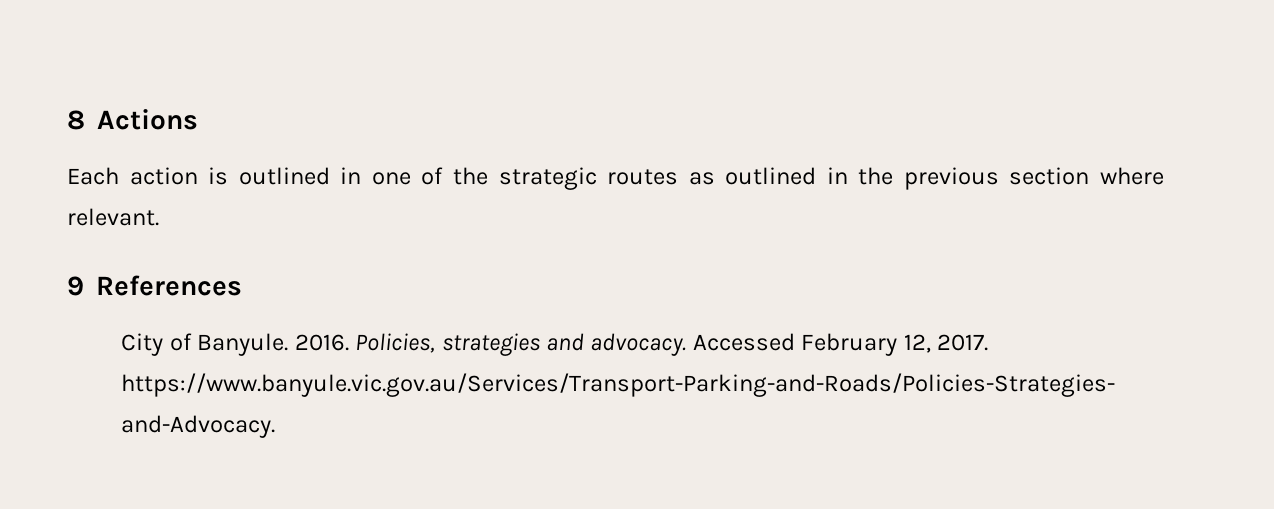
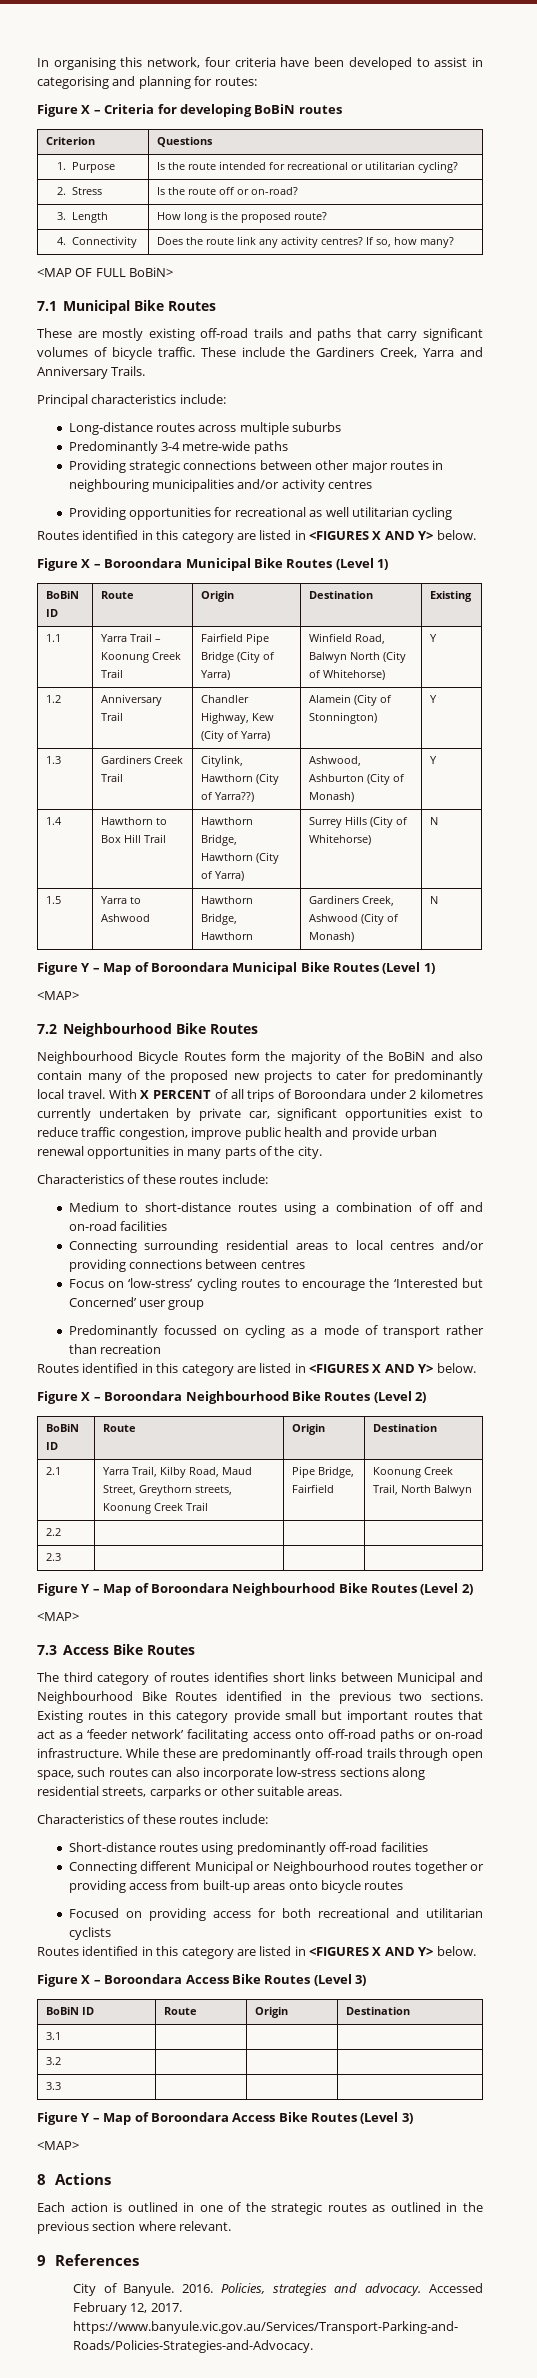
+ In organising this network, four criteria have been developed to assist in categorising and planning for routes:
+ Figure X – Criteria for developing BoBiN routes
+ Criterion | Questions
+ 1. Purpose | Is the route intended for recreational or utilitarian cycling?
+ 2. Stress | Is the route off or on-road?
+ 3. Length | How long is the proposed route?
+ 4. Connectivity | Does the route link any activity centres? If so, how many?
+ <MAP OF FULL BoBiN>
+ 7.1 Municipal Bike Routes
+ These are mostly existing off-road trails and paths that carry significant volumes of bicycle traffic. These include the Gardiners Creek, Yarra and Anniversary Trails.
+ Principal characteristics include:
+ Long-distance routes across multiple suburbs
+ Predominantly 3-4 metre-wide paths
+ Providing strategic connections between other major routes in neighbouring municipalities and/or activity centres
+ Providing opportunities for recreational as well utilitarian cycling
+ Routes identified in this category are listed in <FIGURES X AND Y> below.
+ Figure X – Boroondara Municipal Bike Routes (Level 1)
+ BoBiN ID | Route | Origin | Destination | Existing
+ 1.1 | Yarra Trail – Koonung Creek Trail | Fairfield Pipe Bridge (City of Yarra) | Winfield Road, Balwyn North (City of Whitehorse) | Y
+ 1.2 | Anniversary Trail | Chandler Highway, Kew (City of Yarra) | Alamein (City of Stonnington) | Y
+ 1.3 | Gardiners Creek Trail | Citylink, Hawthorn (City of Yarra??) | Ashwood, Ashburton (City of Monash) | Y
+ 1.4 | Hawthorn to Box Hill Trail | Hawthorn Bridge, Hawthorn (City of Yarra) | Surrey Hills (City of Whitehorse) | N
+ 1.5 | Yarra to Ashwood | Hawthorn Bridge, Hawthorn | Gardiners Creek, Ashwood (City of Monash) | N
+ Figure Y – Map of Boroondara Municipal Bike Routes (Level 1)
+ <MAP>
+ 7.2 Neighbourhood Bike Routes
+ Neighbourhood Bicycle Routes form the majority of the BoBiN and also contain many of the proposed new projects to cater for predominantly local travel. With X PERCENT of all trips of Boroondara under 2 kilometres currently undertaken by private car, significant opportunities exist to reduce traffic congestion, improve public health and provide urban renewal opportunities in many parts of the city.
+ Characteristics of these routes include:
+ Medium to short-distance routes using a combination of off and on-road facilities
+ Connecting surrounding residential areas to local centres and/or providing connections between centres
+ Focus on ‘low-stress’ cycling routes to encourage the ‘Interested but Concerned’ user group
+ Predominantly focussed on cycling as a mode of transport rather than recreation
+ Routes identified in this category are listed in <FIGURES X AND Y> below.
+ Figure X – Boroondara Neighbourhood Bike Routes (Level 2)
+ BoBiN ID | Route | Origin | Destination
+ 2.1 | Yarra Trail, Kilby Road, Maud Street, Greythorn streets, Koonung Creek Trail | Pipe Bridge, Fairfield | Koonung Creek Trail, North Balwyn
+ 2.2 | | |
+ 2.3 | | |
+ Figure Y – Map of Boroondara Neighbourhood Bike Routes (Level 2)
+ <MAP>
+ 7.3 Access Bike Routes
+ The third category of routes identifies short links between Municipal and Neighbourhood Bike Routes identified in the previous two sections. Existing routes in this category provide small but important routes that act as a ‘feeder network’ facilitating access onto off-road paths or on-road infrastructure. While these are predominantly off-road trails through open space, such routes can also incorporate low-stress sections along residential streets, carparks or other suitable areas.
+ Characteristics of these routes include:
+ Short-distance routes using predominantly off-road facilities
+ Connecting different Municipal or Neighbourhood routes together or providing access from built-up areas onto bicycle routes
+ Focused on providing access for both recreational and utilitarian cyclists
+ Routes identified in this category are listed in <FIGURES X AND Y> below.
+ Figure X – Boroondara Access Bike Routes (Level 3)
+ BoBiN ID | Route | Origin | Destination
+ 3.1 | | |
+ 3.2 | | |
+ 3.3 | | |
+ Figure Y – Map of Boroondara Access Bike Routes (Level 3)
+ <MAP>

